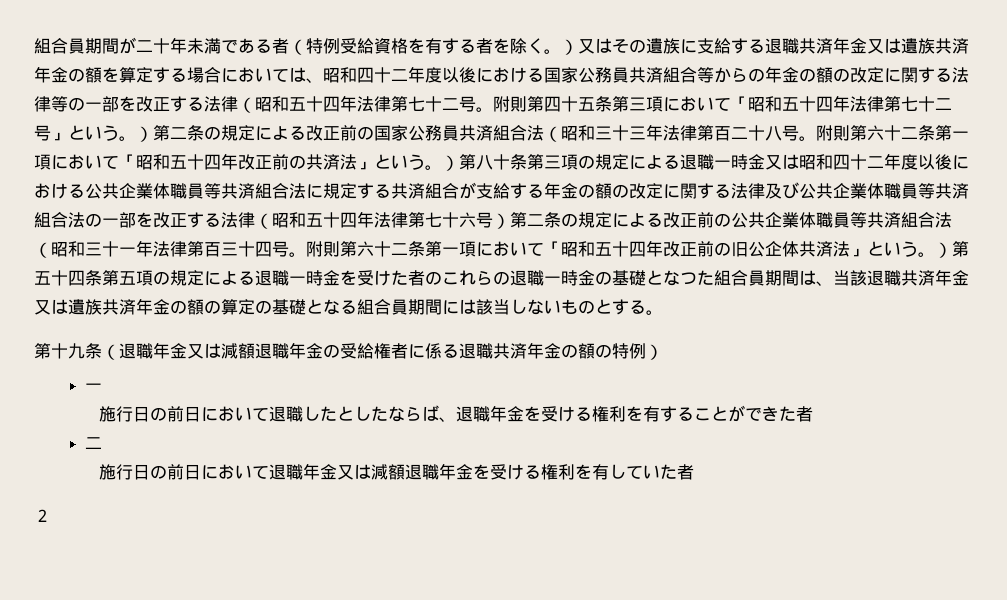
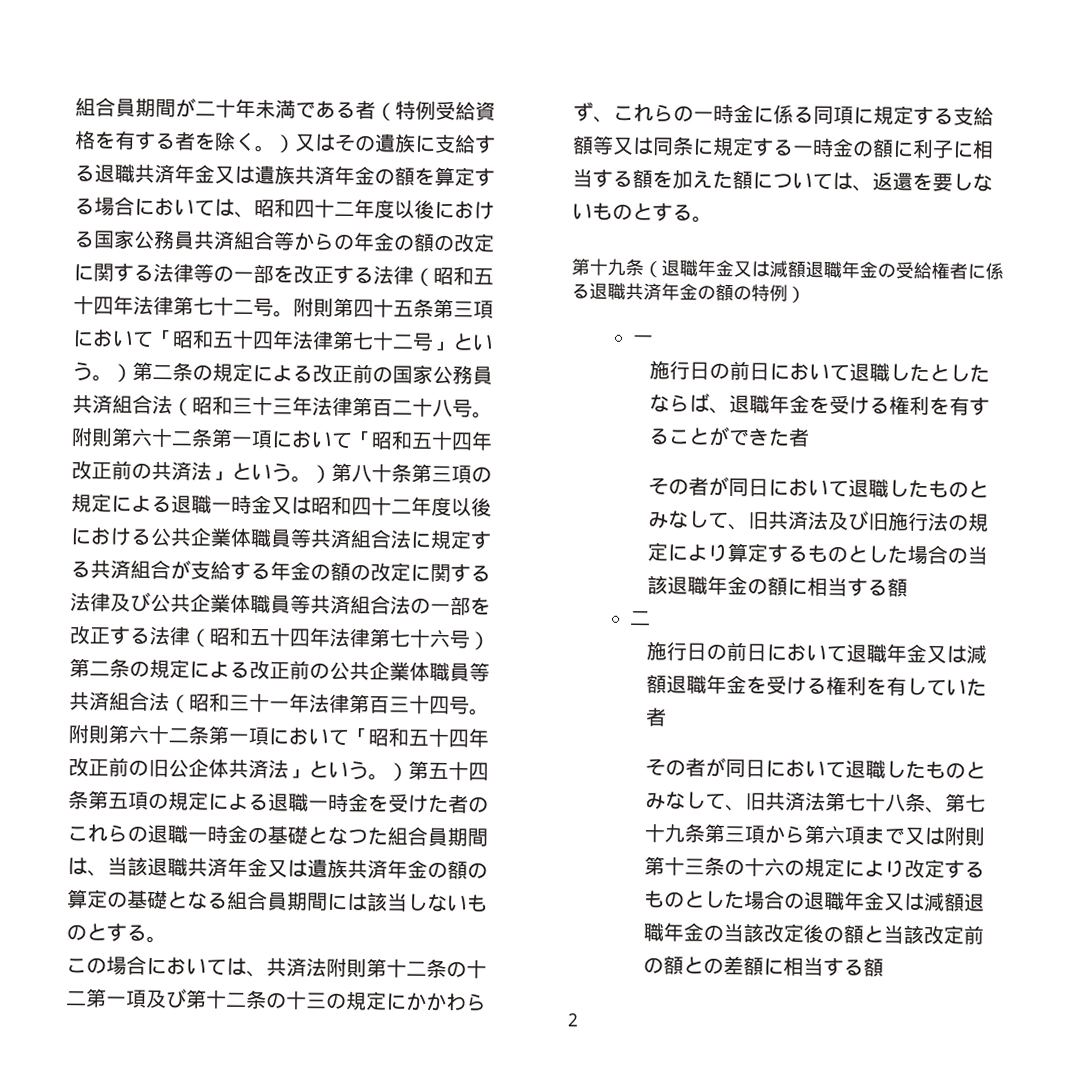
+ この場合においては、共済法附則第十二条の十二第一項及び第十二条の十三の規定にかかわらず、これらの一時金に係る同項に規定する支給額等又は同条に規定する一時金の額に利子に相当する額を加えた額については、返還を要しないものとする。
+ その者が同日において退職したものとみなして、旧共済法及び旧施行法の規定により算定するものとした場合の当該退職年金の額に相当する額
+ その者が同日において退職したものとみなして、旧共済法第七十八条、第七十九条第三項から第六項まで又は附則第十三条の十六の規定により改定するものとした場合の退職年金又は減額退職年金の当該改定後の額と当該改定前の額との差額に相当する額

